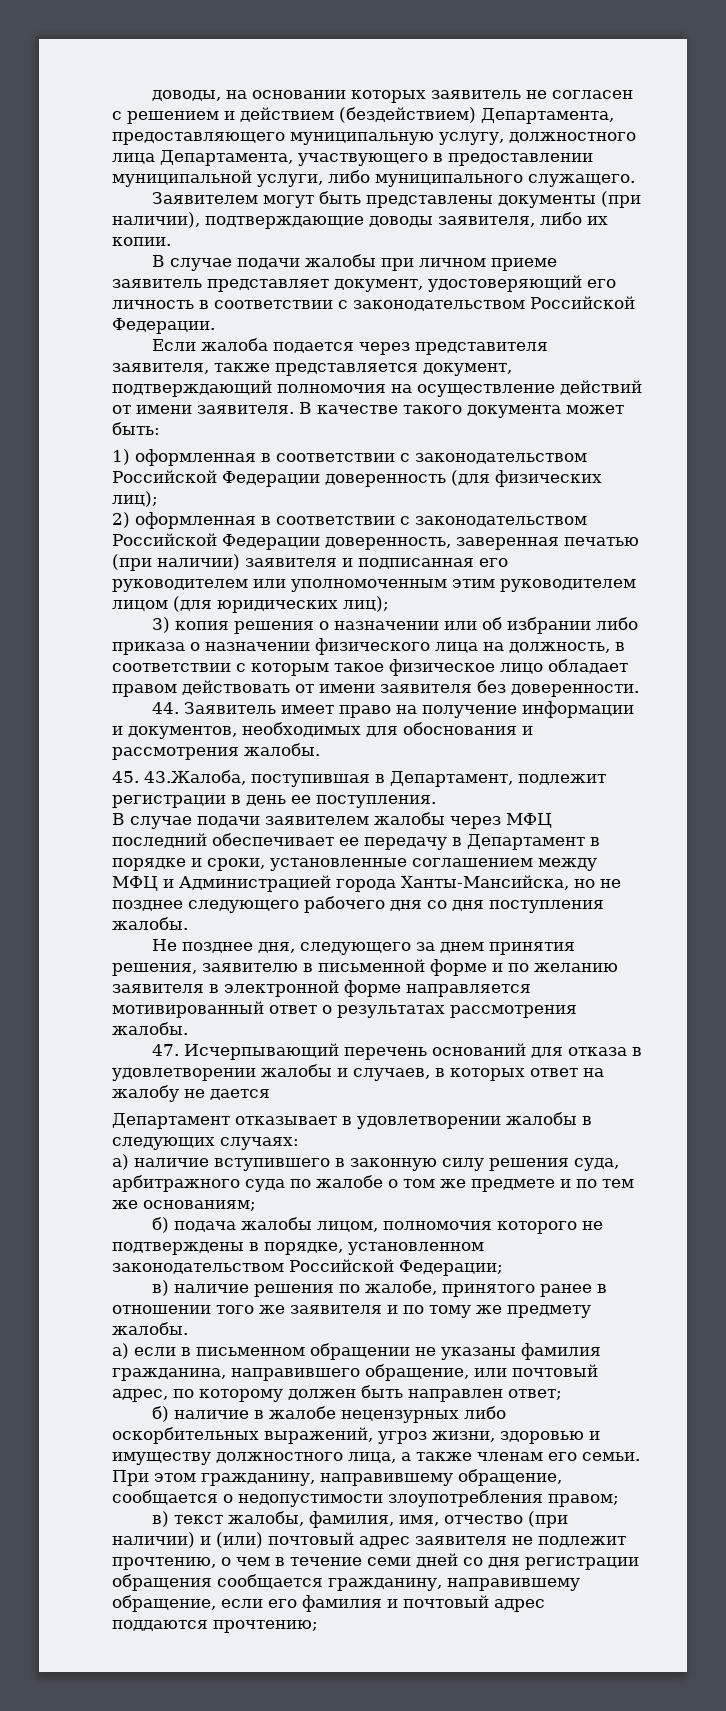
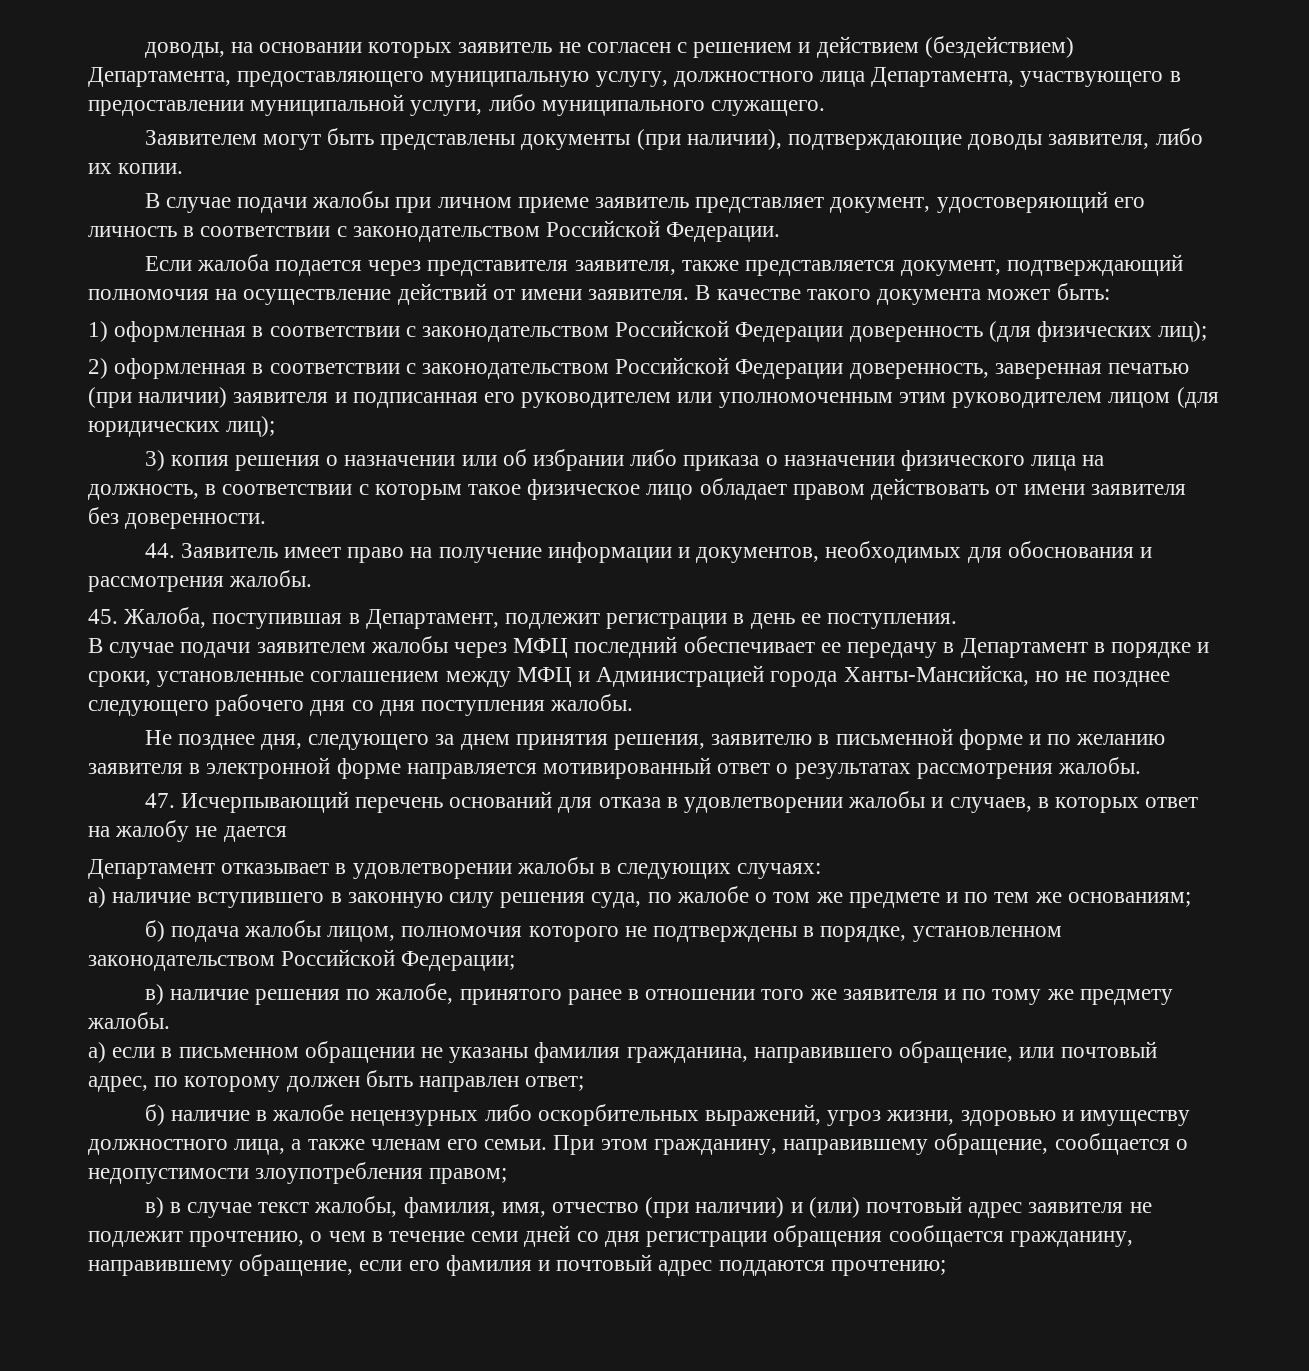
- 45. 43.Жалоба, поступившая в Департамент, подлежит регистрации в день ее поступления.
+ 45. Жалоба, поступившая в Департамент, подлежит регистрации в день ее поступления.
- а) наличие вступившего в законную силу решения суда, арбитражного суда по жалобе о том же предмете и по тем же основаниям;
+ а) наличие вступившего в законную силу решения суда, по жалобе о том же предмете и по тем же основаниям;
- в) текст жалобы, фамилия, имя, отчество (при наличии) и (или) почтовый адрес заявителя не подлежит прочтению, о чем в течение семи дней со дня регистрации обращения сообщается гражданину, направившему обращение, если его фамилия и почтовый адрес поддаются прочтению;
+ в) в случае текст жалобы, фамилия, имя, отчество (при наличии) и (или) почтовый адрес заявителя не подлежит прочтению, о чем в течение семи дней со дня регистрации обращения сообщается гражданину, направившему обращение, если его фамилия и почтовый адрес поддаются прочтению;

